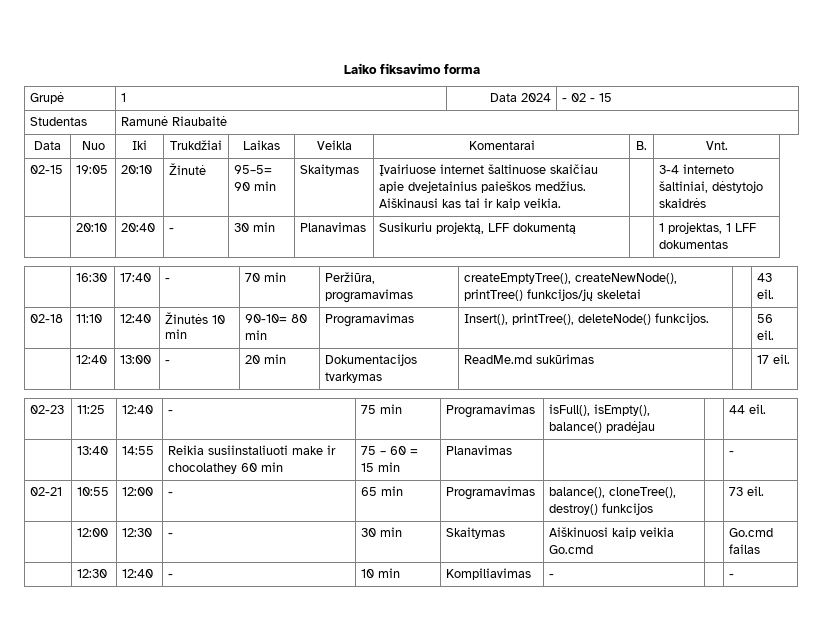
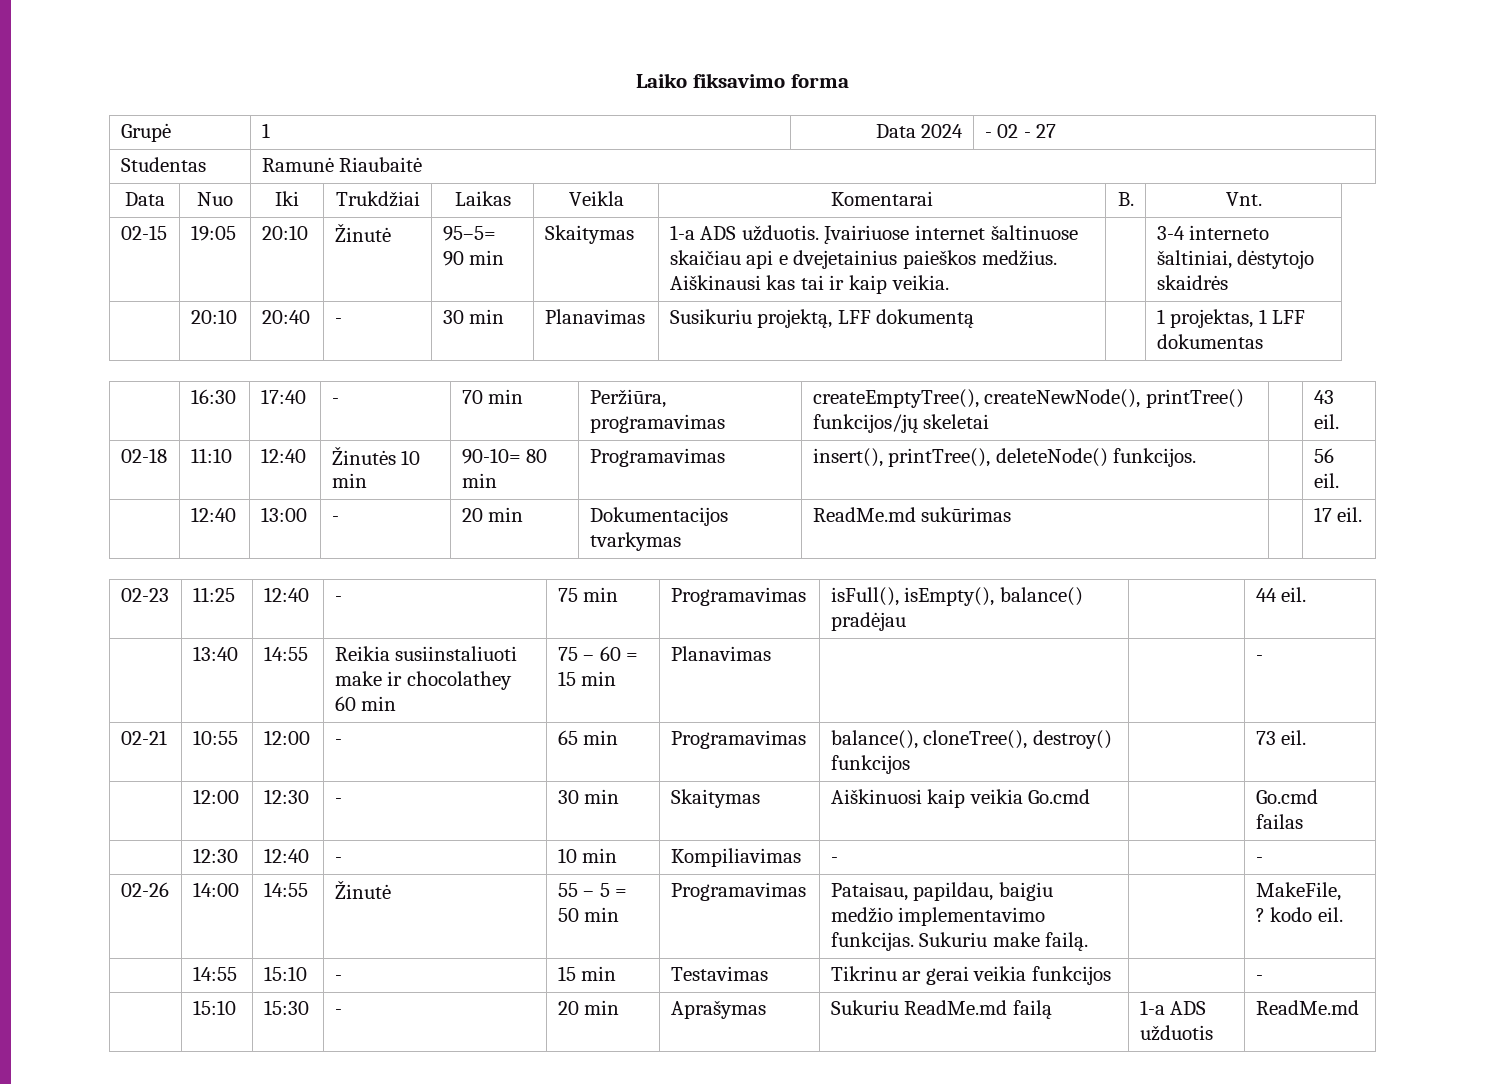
- Grupė | 1 | Data 2024 | - 02 - 15
+ Grupė | 1 | Data 2024 | - 02 - 27
- 02-15 | 19:05 | 20:10 | Žinutė | 95–5= 90 min | Skaitymas | Įvairiuose internet šaltinuose skaičiau apie dvejetainius paieškos medžius. Aiškinausi kas tai ir kaip veikia. | | 3-4 interneto šaltiniai, dėstytojo skaidrės
+ 02-15 | 19:05 | 20:10 | Žinutė | 95–5= 90 min | Skaitymas | 1-a ADS užduotis. Įvairiuose internet šaltinuose skaičiau api e dvejetainius paieškos medžius. Aiškinausi kas tai ir kaip veikia. | | 3-4 interneto šaltiniai, dėstytojo skaidrės
- 02-18 | 11:10 | 12:40 | Žinutės 10 min | 90-10= 80 min | Programavimas | Insert(), printTree(), deleteNode() funkcijos. | | 56 eil.
+ 02-18 | 11:10 | 12:40 | Žinutės 10 min | 90-10= 80 min | Programavimas | insert(), printTree(), deleteNode() funkcijos. | | 56 eil.
+ 02-26 | 14:00 | 14:55 | Žinutė | 55 – 5 = 50 min | Programavimas | Pataisau, papildau, baigiu medžio implementavimo funkcijas. Sukuriu make failą. | | MakeFile,
+ ? kodo eil.
+ | 14:55 | 15:10 | - | 15 min | Testavimas | Tikrinu ar gerai veikia funkcijos | | -
+ | 15:10 | 15:30 | - | 20 min | Aprašymas | Sukuriu ReadMe.md failą | 1-a ADS užduotis | ReadMe.md

